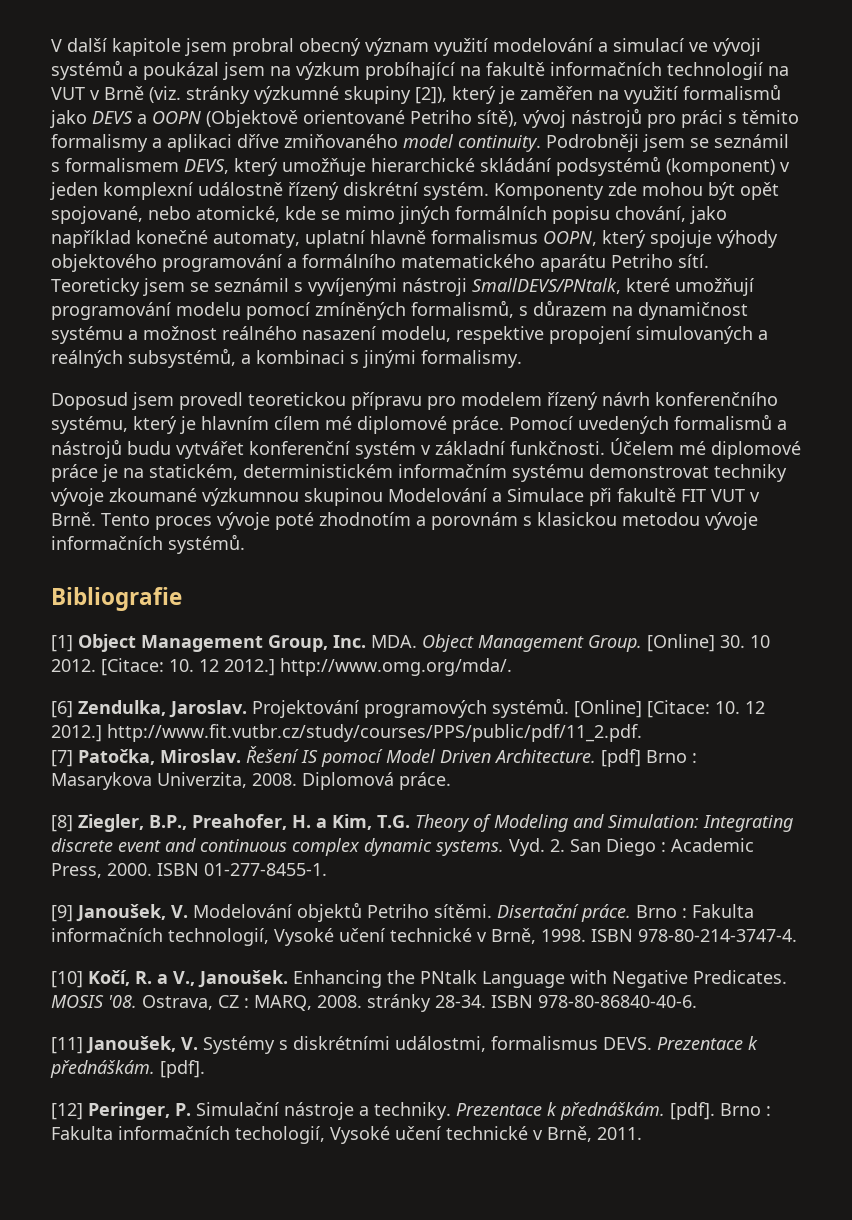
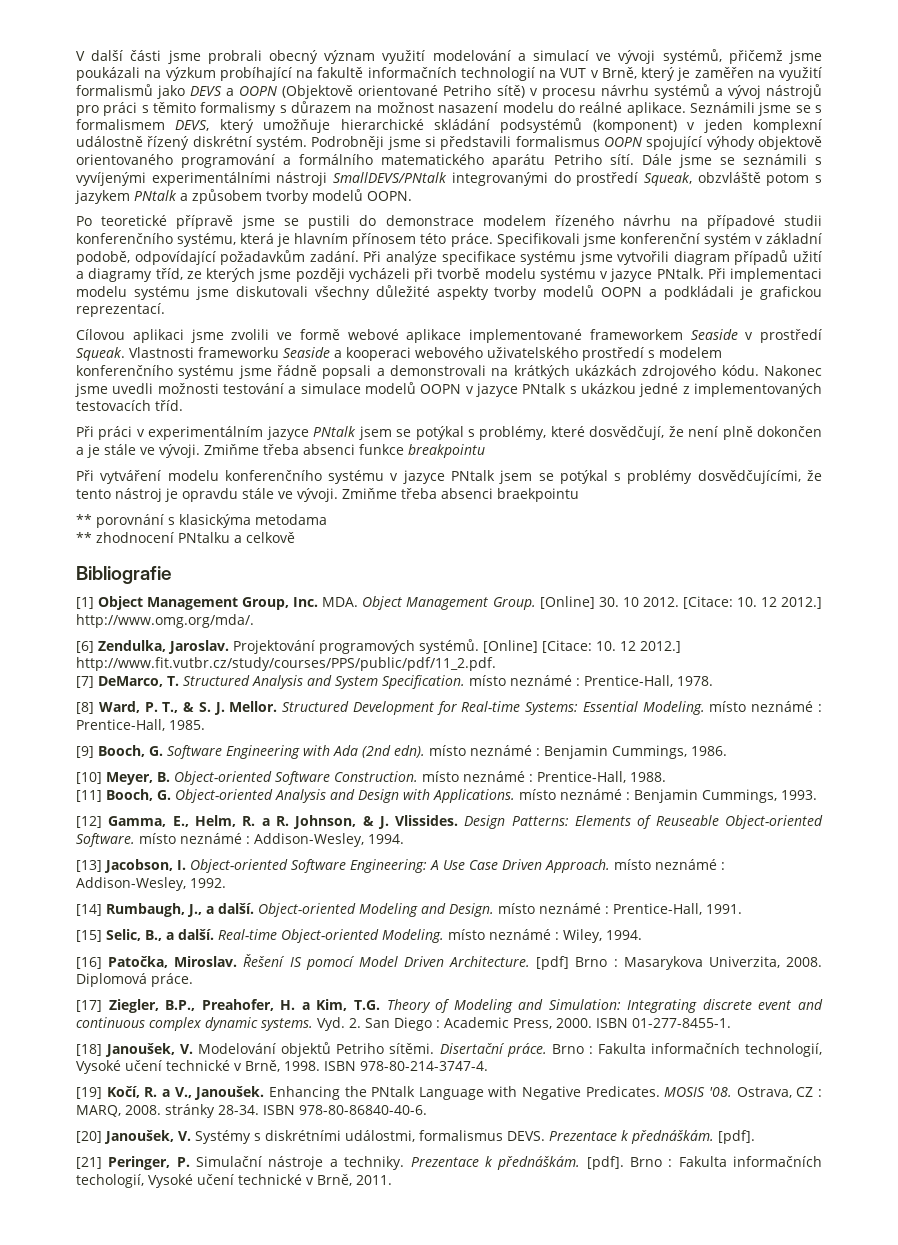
- V další kapitole jsem probral obecný význam využití modelování a simulací ve vývoji systémů a poukázal jsem na výzkum probíhající na fakultě informačních technologií na VUT v Brně (viz. stránky výzkumné skupiny [2]), který je zaměřen na využití formalismů jako DEVS a OOPN (Objektově orientované Petriho sítě), vývoj nástrojů pro práci s těmito formalismy a aplikaci dříve zmiňovaného model continuity. Podrobněji jsem se seznámil s formalismem DEVS, který umožňuje hierarchické skládání podsystémů (komponent) v jeden komplexní událostně řízený diskrétní systém.
+ V další části jsme probrali obecný význam využití modelování a simulací ve vývoji systémů, přičemž jsme poukázali na výzkum probíhající na fakultě informačních technologií na VUT v Brně, který je zaměřen na využití formalismů jako DEVS a OOPN (Objektově orientované Petriho sítě) v procesu návrhu systémů a vývoj nástrojů pro práci s těmito formalismy s důrazem na možnost nasazení modelu do reálné aplikace. Seznámili jsme se s formalismem DEVS, který umožňuje hierarchické skládání podsystémů (komponent) v jeden komplexní událostně řízený diskrétní systém.
- Komponenty zde mohou být opět spojované, nebo atomické, kde se mimo jiných formálních popisu chování, jako například konečné automaty, uplatní hlavně formalismus OOPN, který spojuje výhody objektového programování a formálního matematického aparátu Petriho sítí.
+ Podrobněji jsme si představili formalismus OOPN spojující výhody objektově orientovaného programování a formálního matematického aparátu Petriho sítí.
- Teoreticky jsem se seznámil s vyvíjenými nástroji SmallDEVS/PNtalk, které umožňují programování modelu pomocí zmíněných formalismů, s důrazem na dynamičnost systému a možnost reálného nasazení modelu, respektive propojení simulovaných a reálných subsystémů, a kombinaci s jinými formalismy.
- Doposud jsem provedl teoretickou přípravu pro modelem řízený návrh konferenčního systému, který je hlavním cílem mé diplomové práce. Pomocí uvedených formalismů a nástrojů budu vytvářet konferenční systém v základní funkčnosti. Účelem mé diplomové práce je na statickém, deterministickém informačním systému demonstrovat techniky vývoje zkoumané výzkumnou skupinou Modelování a Simulace při fakultě FIT VUT v Brně. Tento proces vývoje poté zhodnotím a porovnám s klasickou metodou vývoje informačních systémů.
+ Dále jsme se seznámili s vyvíjenými experimentálními nástroji SmallDEVS/PNtalk integrovanými do prostředí Squeak, obzvláště potom s jazykem PNtalk a způsobem tvorby modelů OOPN.
+ Po teoretické přípravě jsme se pustili do demonstrace modelem řízeného návrhu na případové studii konferenčního systému, která je hlavním přínosem této práce. Specifikovali jsme konferenční systém v základní podobě, odpovídající požadavkům zadání. Při analýze specifikace systému jsme vytvořili diagram případů užití a diagramy tříd, ze kterých jsme později vycházeli při tvorbě modelu systému v jazyce PNtalk. Při implementaci modelu systému jsme diskutovali všechny důležité aspekty tvorby modelů OOPN a podkládali je grafickou reprezentací.
+ Cílovou aplikaci jsme zvolili ve formě webové aplikace implementované frameworkem Seaside v prostředí Squeak. Vlastnosti frameworku Seaside a kooperaci webového uživatelského prostředí s modelem konferenčního systému jsme řádně popsali a demonstrovali na krátkých ukázkách zdrojového kódu. Nakonec jsme uvedli možnosti testování a simulace modelů OOPN v jazyce PNtalk s ukázkou jedné z implementovaných testovacích tříd.
+ Při práci v experimentálním jazyce PNtalk jsem se potýkal s problémy, které dosvědčují, že není plně dokončen a je stále ve vývoji. Zmiňme třeba absenci funkce breakpointu
+ Při vytváření modelu konferenčního systému v jazyce PNtalk jsem se potýkal s problémy dosvědčujícími, že tento nástroj je opravdu stále ve vývoji. Zmiňme třeba absenci braekpointu
+ ** porovnání s klasickýma metodama
+ ** zhodnocení PNtalku a celkově
- [7] Patočka, Miroslav.
+ [7] DeMarco, T. Structured Analysis and System Specification. místo neznámé : Prentice-Hall, 1978.
+ [8] Ward, P. T., & S. J. Mellor. Structured Development for Real-time Systems: Essential Modeling. místo neznámé : Prentice-Hall, 1985.
+ [9] Booch, G. Software Engineering with Ada (2nd edn). místo neznámé : Benjamin Cummings, 1986.
+ [10] Meyer, B. Object-oriented Software Construction. místo neznámé : Prentice-Hall, 1988.
+ [11] Booch, G. Object-oriented Analysis and Design with Applications. místo neznámé : Benjamin Cummings, 1993.
+ [12] Gamma, E., Helm, R. a R. Johnson, & J. Vlissides. Design Patterns: Elements of Reuseable Object-oriented Software. místo neznámé : Addison-Wesley, 1994.
+ [13] Jacobson, I. Object-oriented Software Engineering: A Use Case Driven Approach. místo neznámé : Addison-Wesley, 1992.
+ [14] Rumbaugh, J., a další. Object-oriented Modeling and Design. místo neznámé : Prentice-Hall, 1991.
+ [15] Selic, B., a další. Real-time Object-oriented Modeling. místo neznámé : Wiley, 1994.
+ [16] Patočka, Miroslav.
- [8] Ziegler, B.P., Preahofer, H. a Kim, T.G. Theory of Modeling and Simulation: Integrating discrete event and continuous complex dynamic systems.
+ [17] Ziegler, B.P., Preahofer, H. a Kim, T.G. Theory of Modeling and Simulation: Integrating discrete event and continuous complex dynamic systems.
- [9] Janoušek, V. Modelování objektů Petriho sítěmi.
+ [18] Janoušek, V. Modelování objektů Petriho sítěmi.
- [10] Kočí, R. a V., Janoušek.
+ [19] Kočí, R. a V., Janoušek.
- [11] Janoušek, V. Systémy s diskrétními událostmi, formalismus DEVS.
+ [20] Janoušek, V. Systémy s diskrétními událostmi, formalismus DEVS.
- [12] Peringer, P. Simulační nástroje a techniky.
+ [21] Peringer, P. Simulační nástroje a techniky.

